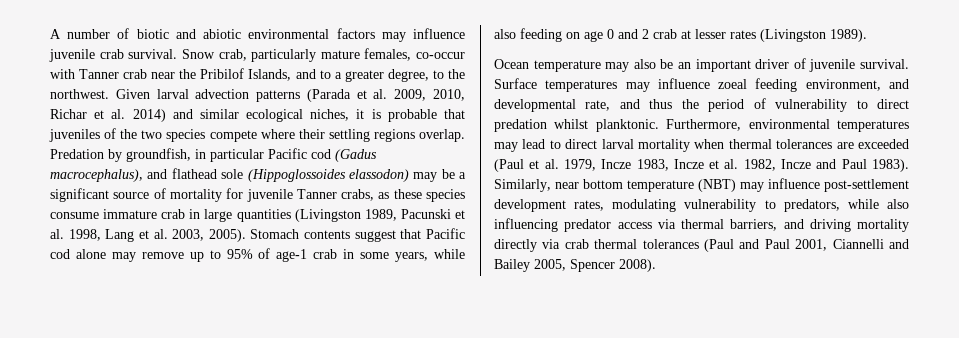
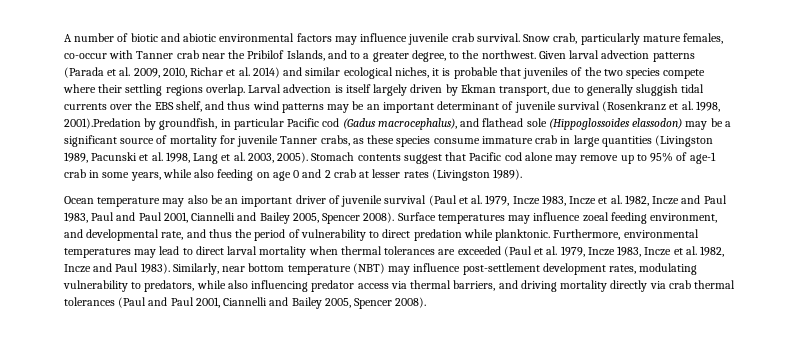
- Predation by groundfish, in particular Pacific cod (Gadus macrocephalus), and flathead sole (Hippoglossoides elassodon) may be a significant source of mortality for juvenile Tanner crabs, as these species consume immature crab in large quantities (Livingston 1989, Pacunski et al. 1998, Lang et al. 2003, 2005).
+ Larval advection is itself largely driven by Ekman transport, due to generally sluggish tidal currents over the EBS shelf, and thus wind patterns may be an important determinant of juvenile survival (Rosenkranz et al. 1998, 2001).Predation by groundfish, in particular Pacific cod (Gadus macrocephalus), and flathead sole (Hippoglossoides elassodon) may be a significant source of mortality for juvenile Tanner crabs, as these species consume immature crab in large quantities (Livingston 1989, Pacunski et al. 1998, Lang et al. 2003, 2005).
- Ocean temperature may also be an important driver of juvenile survival.
+ Ocean temperature may also be an important driver of juvenile survival (Paul et al. 1979, Incze 1983, Incze et al. 1982, Incze and Paul 1983, Paul and Paul 2001, Ciannelli and Bailey 2005, Spencer 2008).
- Surface temperatures may influence zoeal feeding environment, and developmental rate, and thus the period of vulnerability to direct predation whilst planktonic.
+ Surface temperatures may influence zoeal feeding environment, and developmental rate, and thus the period of vulnerability to direct predation while planktonic.

